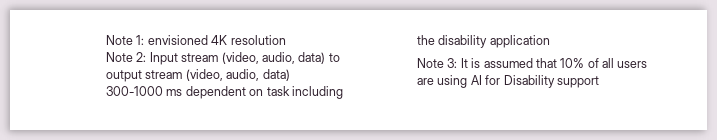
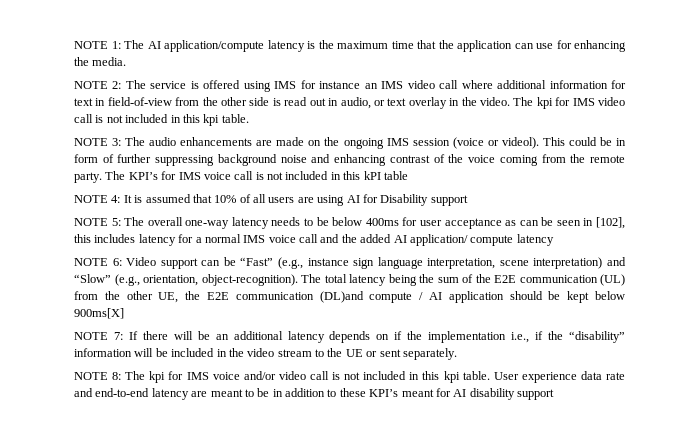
- Note 1: envisioned 4K resolution
- Note 2: Input stream (video, audio, data) to output stream (video, audio, data) 300-1000 ms dependent on task including the disability application
- Note 3: It is assumed that 10% of all users are using AI for Disability support
+ NOTE 1: The AI application/compute latency is the maximum time that the application can use for enhancing the media.
+ NOTE 2: The service is offered using IMS for instance an IMS video call where additional information for text in field-of-view from the other side is read out in audio, or text overlay in the video. The kpi for IMS video call is not included in this kpi table.
+ NOTE 3: The audio enhancements are made on the ongoing IMS session (voice or videol). This could be in form of further suppressing background noise and enhancing contrast of the voice coming from the remote party. The KPI’s for IMS voice call is not included in this kPI table
+ NOTE 4: It is assumed that 10% of all users are using AI for Disability support
+ NOTE 5: The overall one-way latency needs to be below 400ms for user acceptance as can be seen in [102], this includes latency for a normal IMS voice call and the added AI application/ compute latency
+ NOTE 6: Video support can be “Fast” (e.g., instance sign language interpretation, scene interpretation) and “Slow” (e.g., orientation, object-recognition). The total latency being the sum of the E2E communication (UL) from the other UE, the E2E communication (DL)and compute / AI application should be kept below 900ms[X]
+ NOTE 7: If there will be an additional latency depends on if the implementation i.e., if the “disability” information will be included in the video stream to the UE or sent separately.
+ NOTE 8: The kpi for IMS voice and/or video call is not included in this kpi table. User experience data rate and end-to-end latency are meant to be in addition to these KPI’s meant for AI disability support

